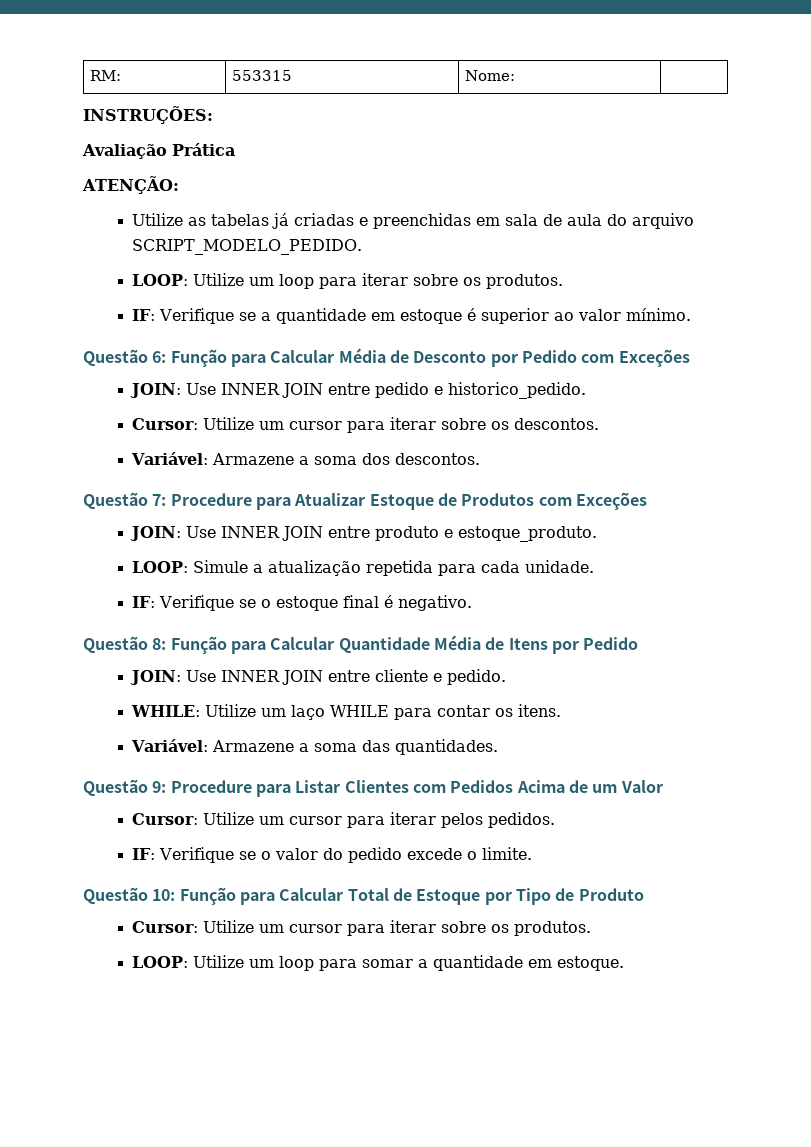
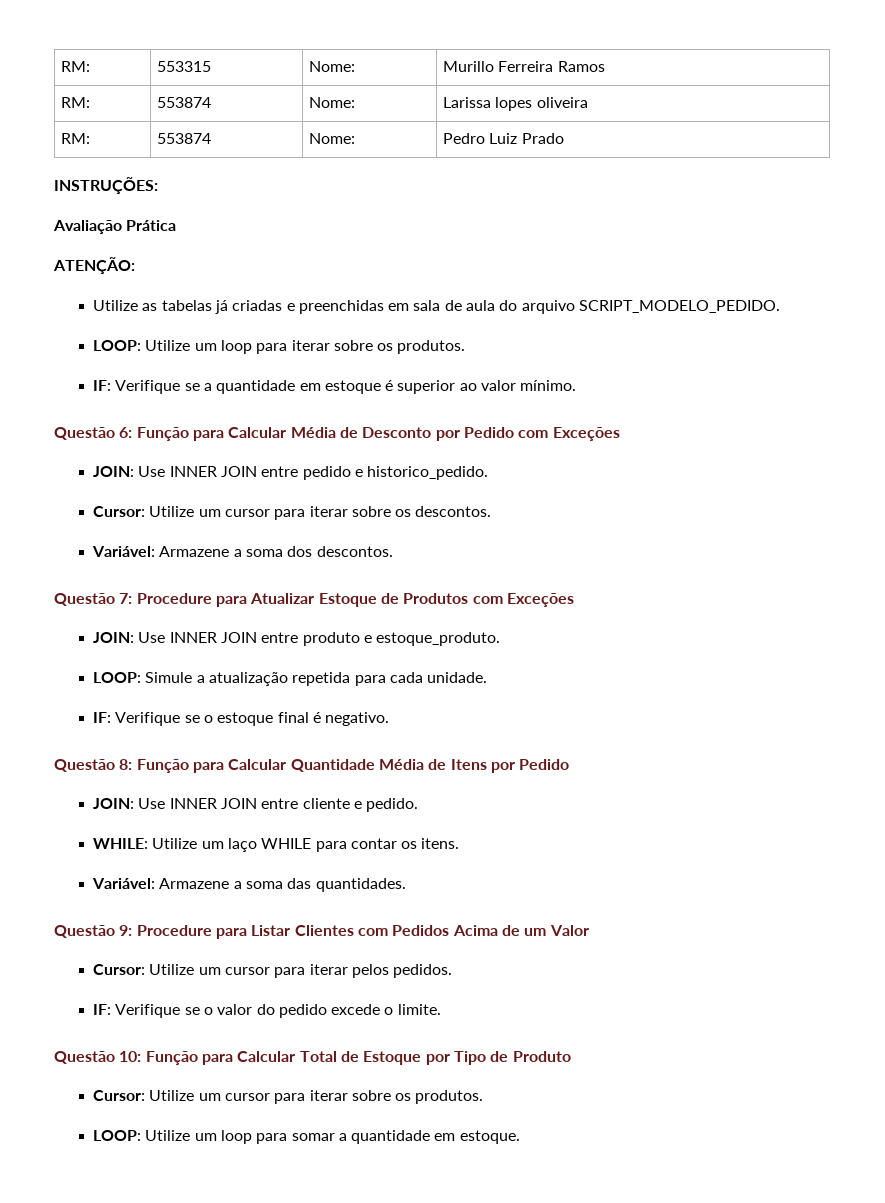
- RM: | 553315 | Nome: |
+ RM: | 553315 | Nome: | Murillo Ferreira Ramos
+ RM: | 553874 | Nome: | Larissa lopes oliveira
+ RM: | 553874 | Nome: | Pedro Luiz Prado

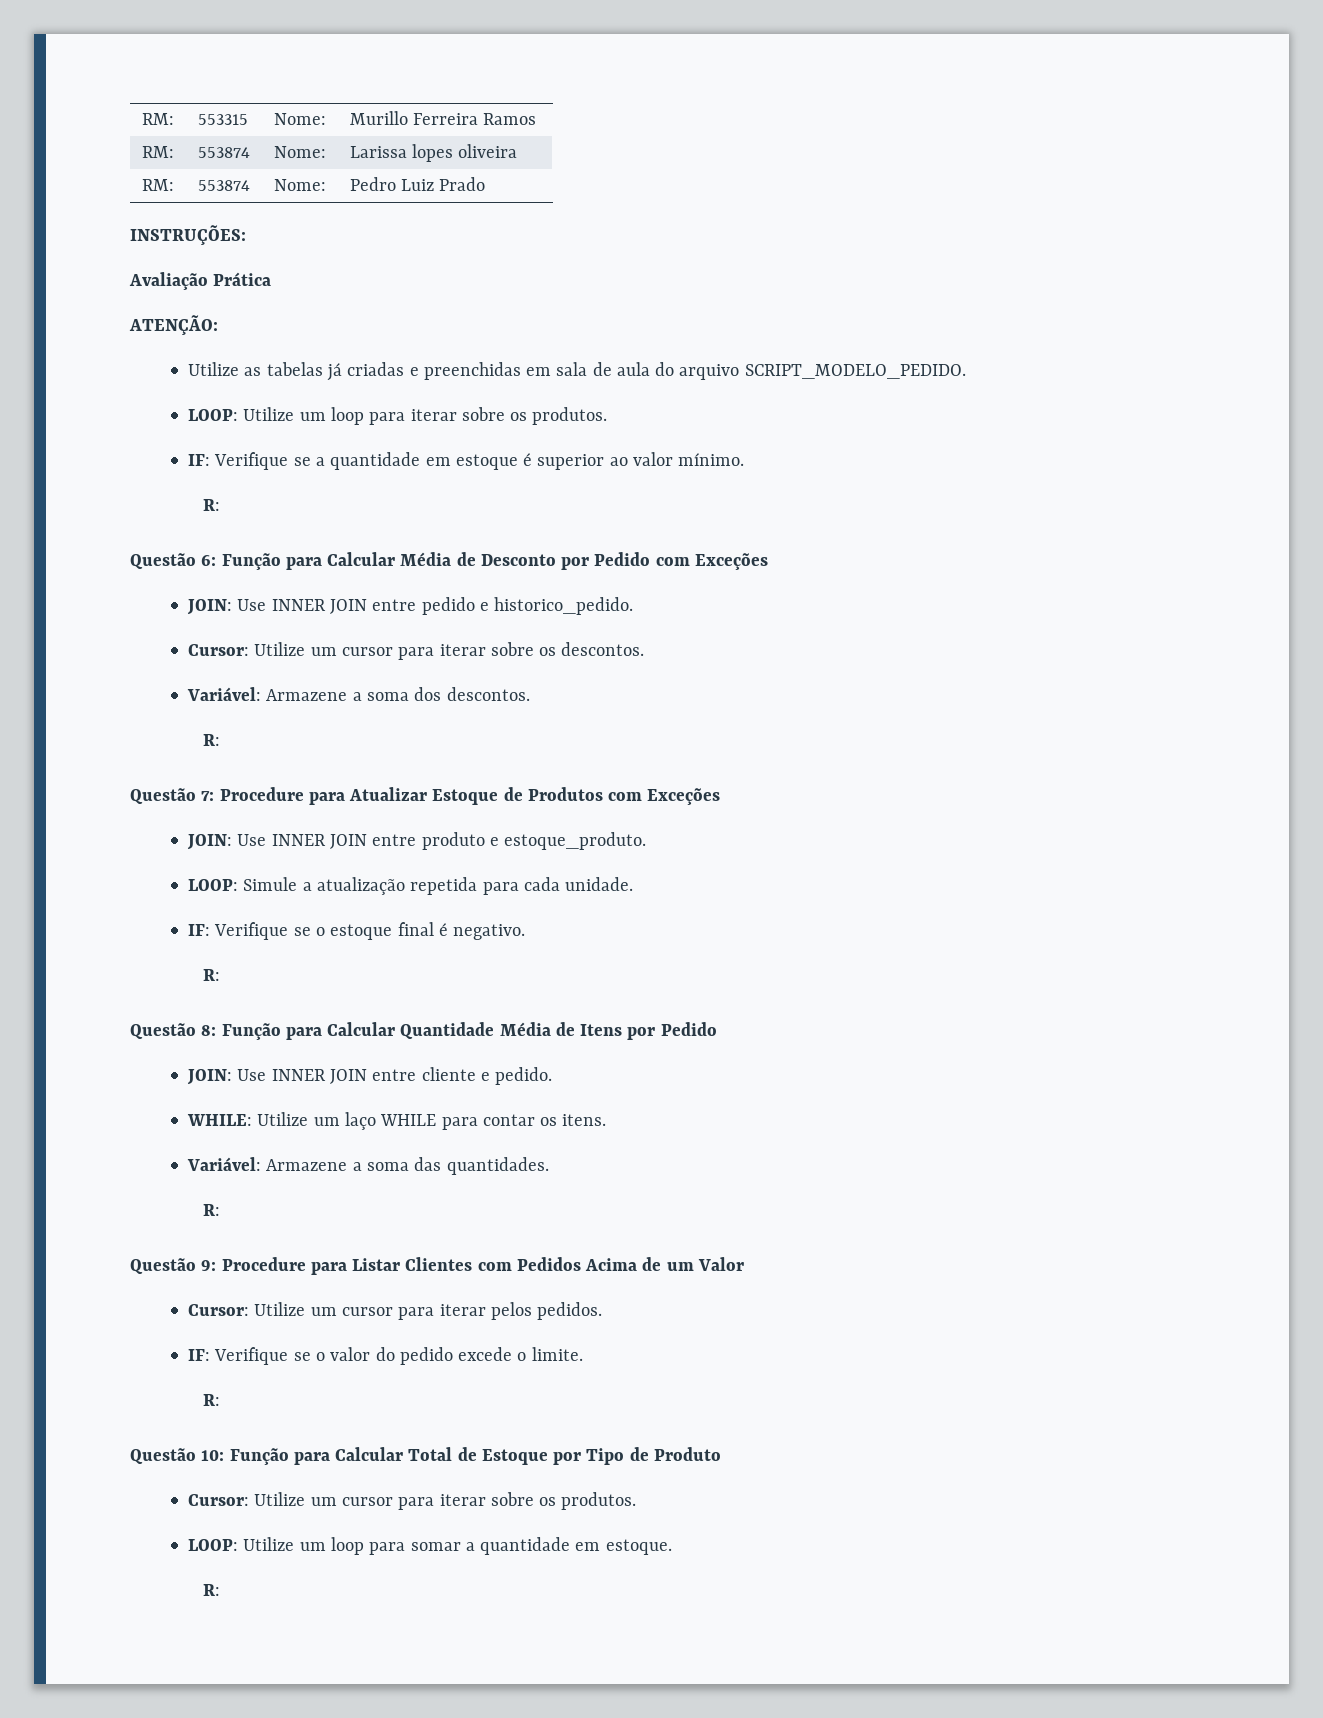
  IF: Verifique se a quantidade em estoque é superior ao valor mínimo.
+ R:
  Variável: Armazene a soma dos descontos.
+ R:
  IF: Verifique se o estoque final é negativo.
+ R:
  Variável: Armazene a soma das quantidades.
+ R:
  IF: Verifique se o valor do pedido excede o limite.
+ R:
  LOOP: Utilize um loop para somar a quantidade em estoque.
+ R:

